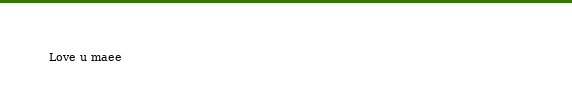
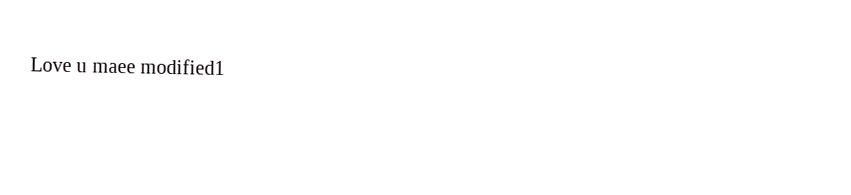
- Love u maee
+ Love u maee modified1

